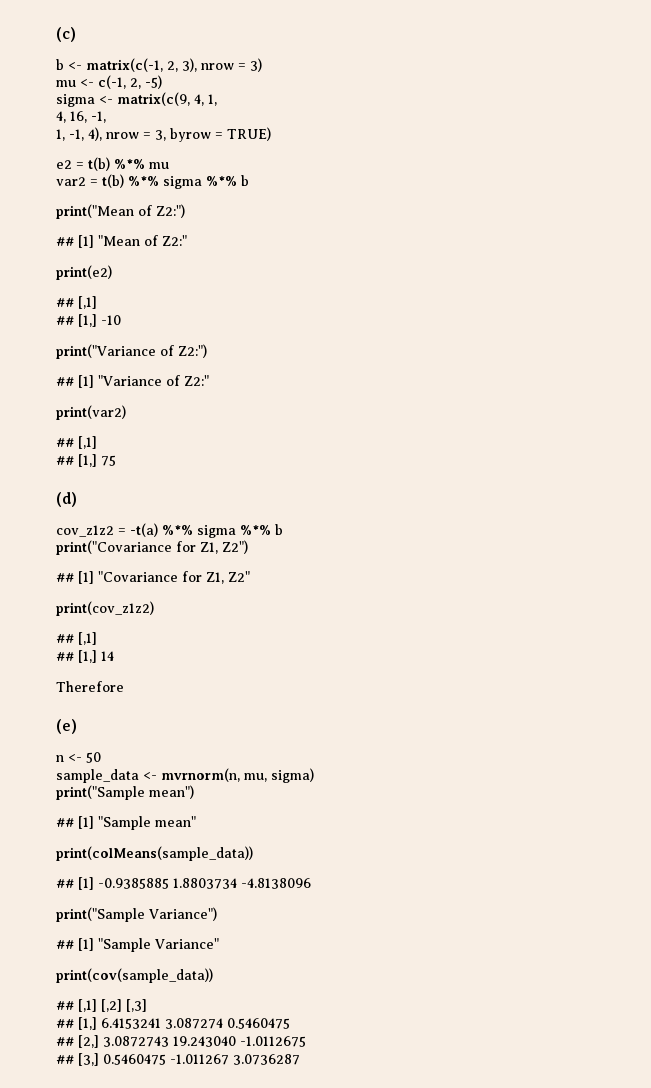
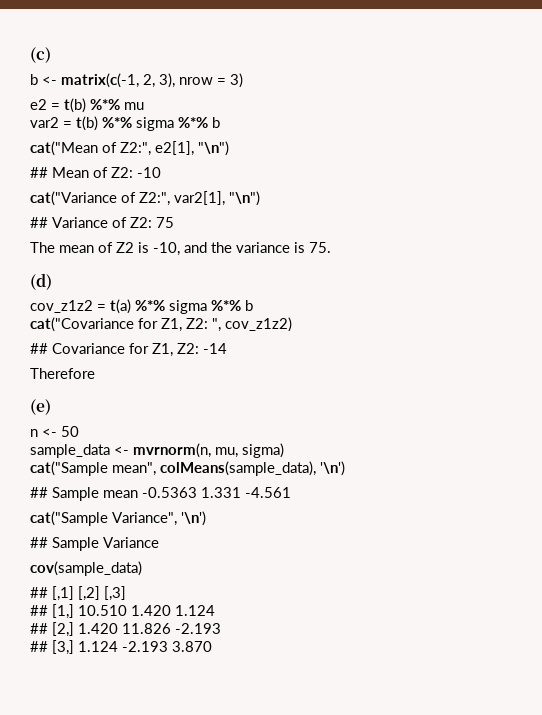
- mu <- c(-1, 2, -5)
- sigma <- matrix(c(9, 4, 1,
- 4, 16, -1,
- 1, -1, 4), nrow = 3, byrow = TRUE)
- print("Mean of Z2:")
- ## [1] "Mean of Z2:"
- print(e2)
- ## [,1]
- ## [1,] -10
- print("Variance of Z2:")
- ## [1] "Variance of Z2:"
- print(var2)
- ## [,1]
- ## [1,] 75
+ cat("Mean of Z2:", e2[1], "\n")
+ ## Mean of Z2: -10
+ cat("Variance of Z2:", var2[1], "\n")
+ ## Variance of Z2: 75
+ The mean of Z2 is -10, and the variance is 75.
- cov_z1z2 = -t(a) %*% sigma %*% b
- print("Covariance for Z1, Z2")
- ## [1] "Covariance for Z1, Z2"
- print(cov_z1z2)
- ## [,1]
- ## [1,] 14
+ cov_z1z2 = t(a) %*% sigma %*% b
+ cat("Covariance for Z1, Z2: ", cov_z1z2)
+ ## Covariance for Z1, Z2: -14
- print("Sample mean")
- ## [1] "Sample mean"
- print(colMeans(sample_data))
- ## [1] -0.9385885 1.8803734 -4.8138096
- print("Sample Variance")
- ## [1] "Sample Variance"
- print(cov(sample_data))
+ cat("Sample mean", colMeans(sample_data), '\n')
+ ## Sample mean -0.5363 1.331 -4.561
+ cat("Sample Variance", '\n')
+ ## Sample Variance
+ cov(sample_data)
- ## [1,] 6.4153241 3.087274 0.5460475
+ ## [1,] 10.510 1.420 1.124
- ## [2,] 3.0872743 19.243040 -1.0112675
+ ## [2,] 1.420 11.826 -2.193
- ## [3,] 0.5460475 -1.011267 3.0736287
+ ## [3,] 1.124 -2.193 3.870

